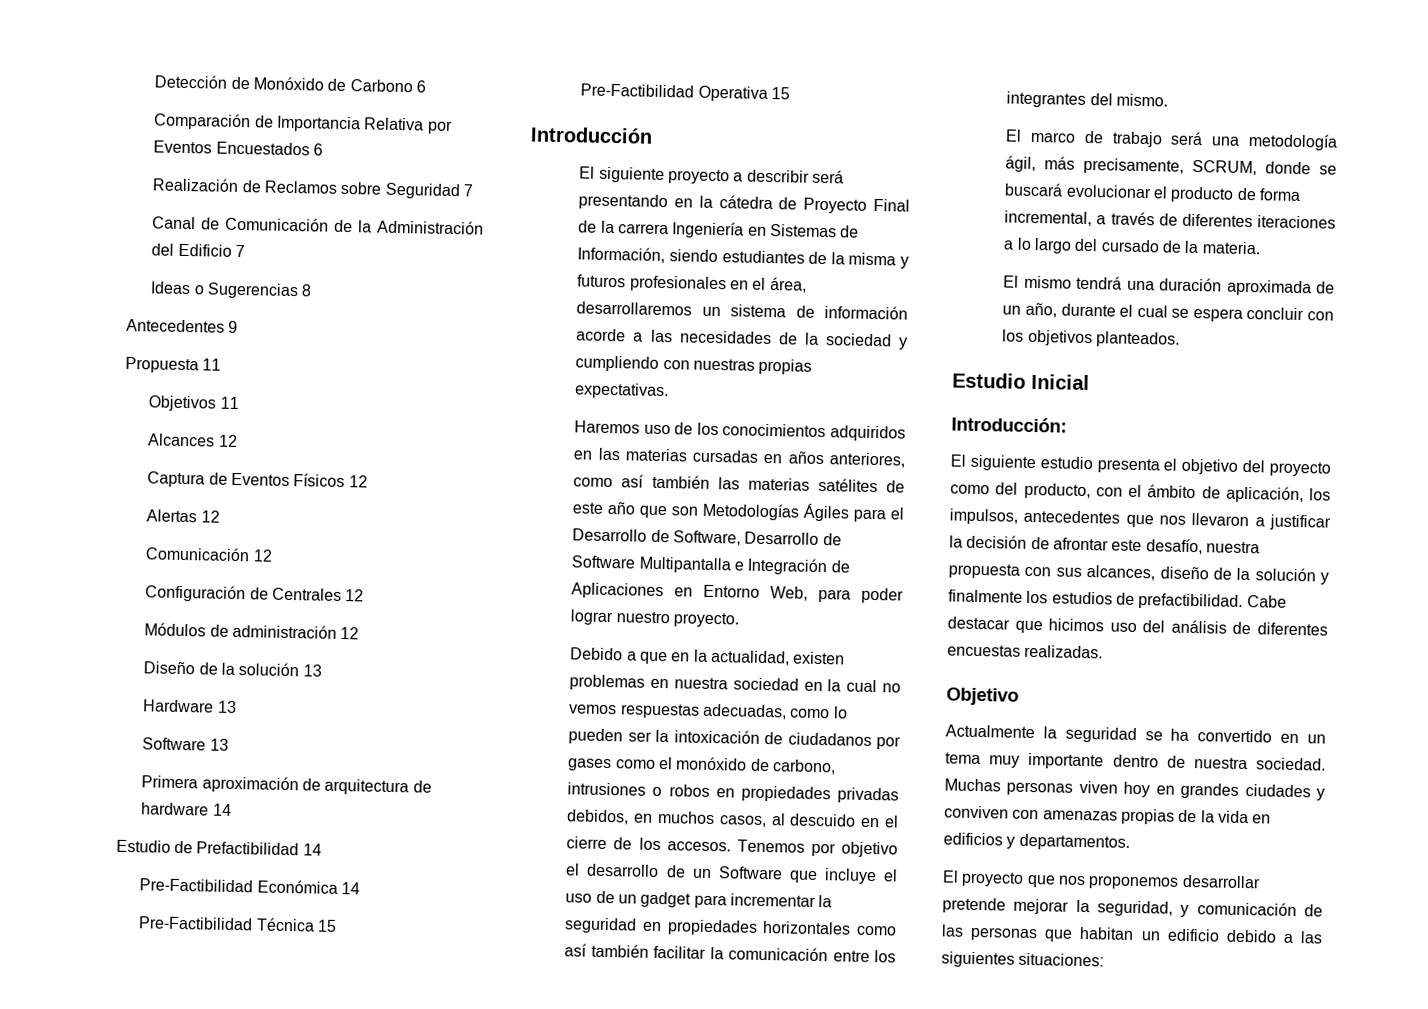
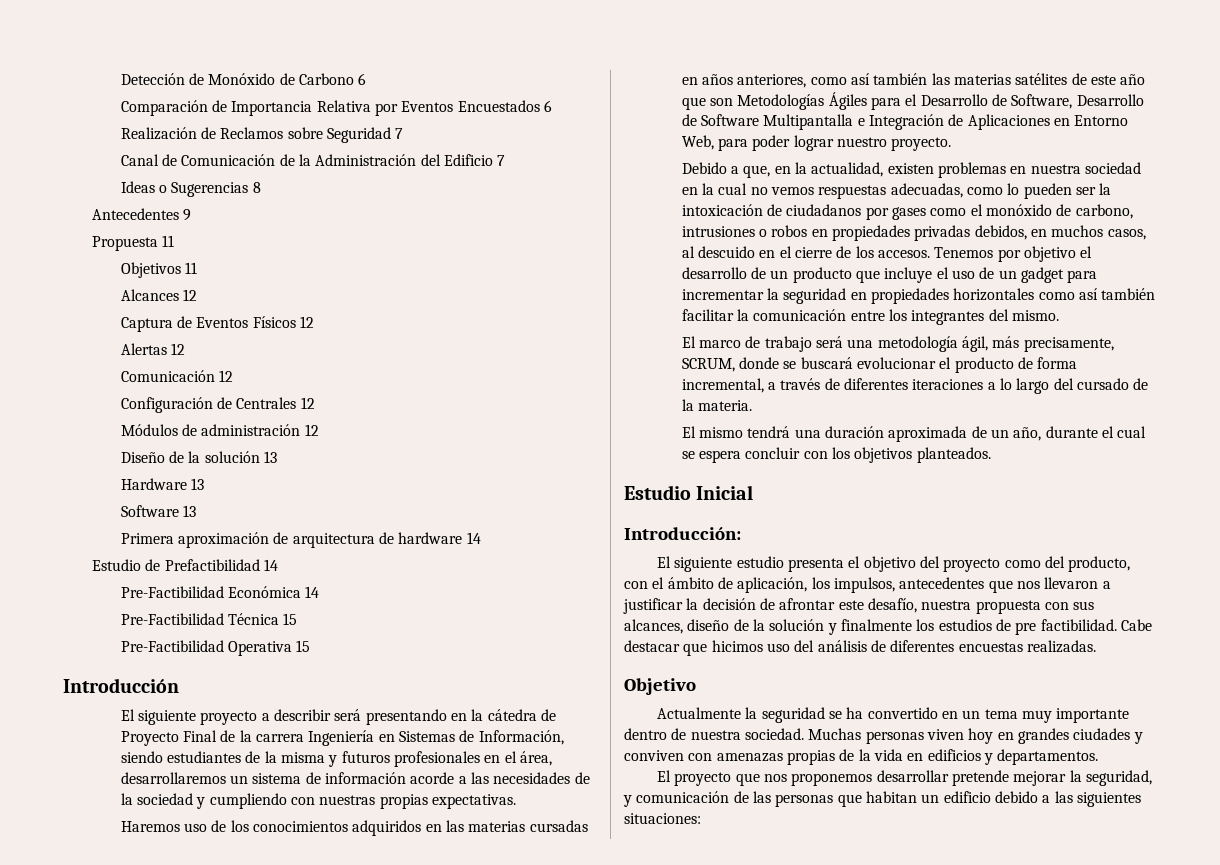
- Debido a que en la actualidad, existen problemas en nuestra sociedad en la cual no vemos respuestas adecuadas, como lo pueden ser la intoxicación de ciudadanos por gases como el monóxido de carbono, intrusiones o robos en propiedades privadas debidos, en muchos casos, al descuido en el cierre de los accesos.
+ Debido a que, en la actualidad, existen problemas en nuestra sociedad en la cual no vemos respuestas adecuadas, como lo pueden ser la intoxicación de ciudadanos por gases como el monóxido de carbono, intrusiones o robos en propiedades privadas debidos, en muchos casos, al descuido en el cierre de los accesos.
- Tenemos por objetivo el desarrollo de un Software que incluye el uso de un gadget para incrementar la seguridad en propiedades horizontales como así también facilitar la comunicación entre los integrantes del mismo.
+ Tenemos por objetivo el desarrollo de un producto que incluye el uso de un gadget para incrementar la seguridad en propiedades horizontales como así también facilitar la comunicación entre los integrantes del mismo.
- El siguiente estudio presenta el objetivo del proyecto como del producto, con el ámbito de aplicación, los impulsos, antecedentes que nos llevaron a justificar la decisión de afrontar este desafío, nuestra propuesta con sus alcances, diseño de la solución y finalmente los estudios de prefactibilidad.
+ El siguiente estudio presenta el objetivo del proyecto como del producto, con el ámbito de aplicación, los impulsos, antecedentes que nos llevaron a justificar la decisión de afrontar este desafío, nuestra propuesta con sus alcances, diseño de la solución y finalmente los estudios de pre factibilidad.

